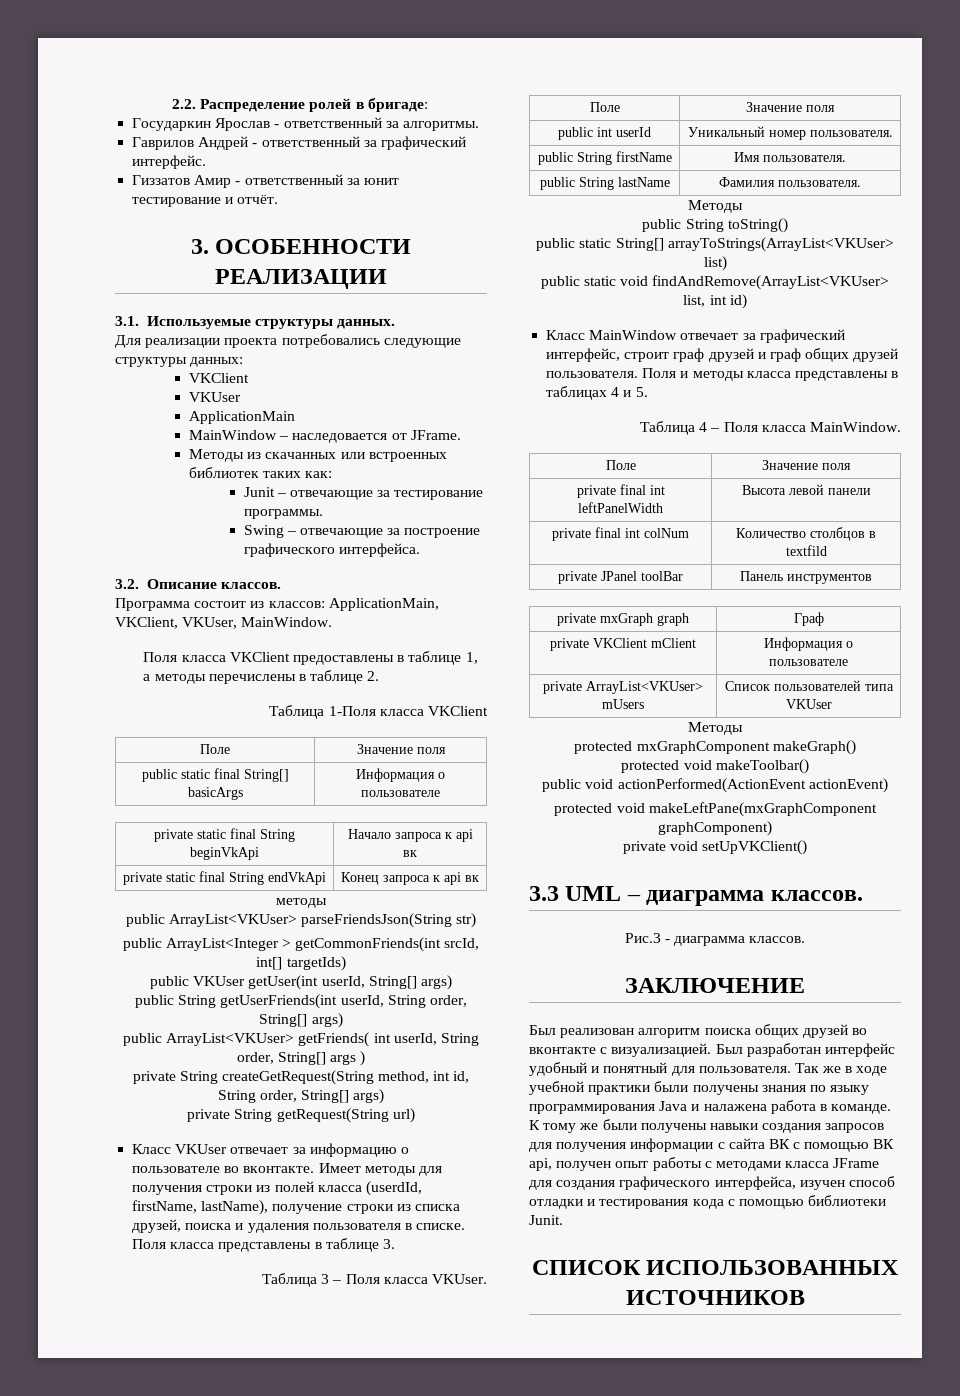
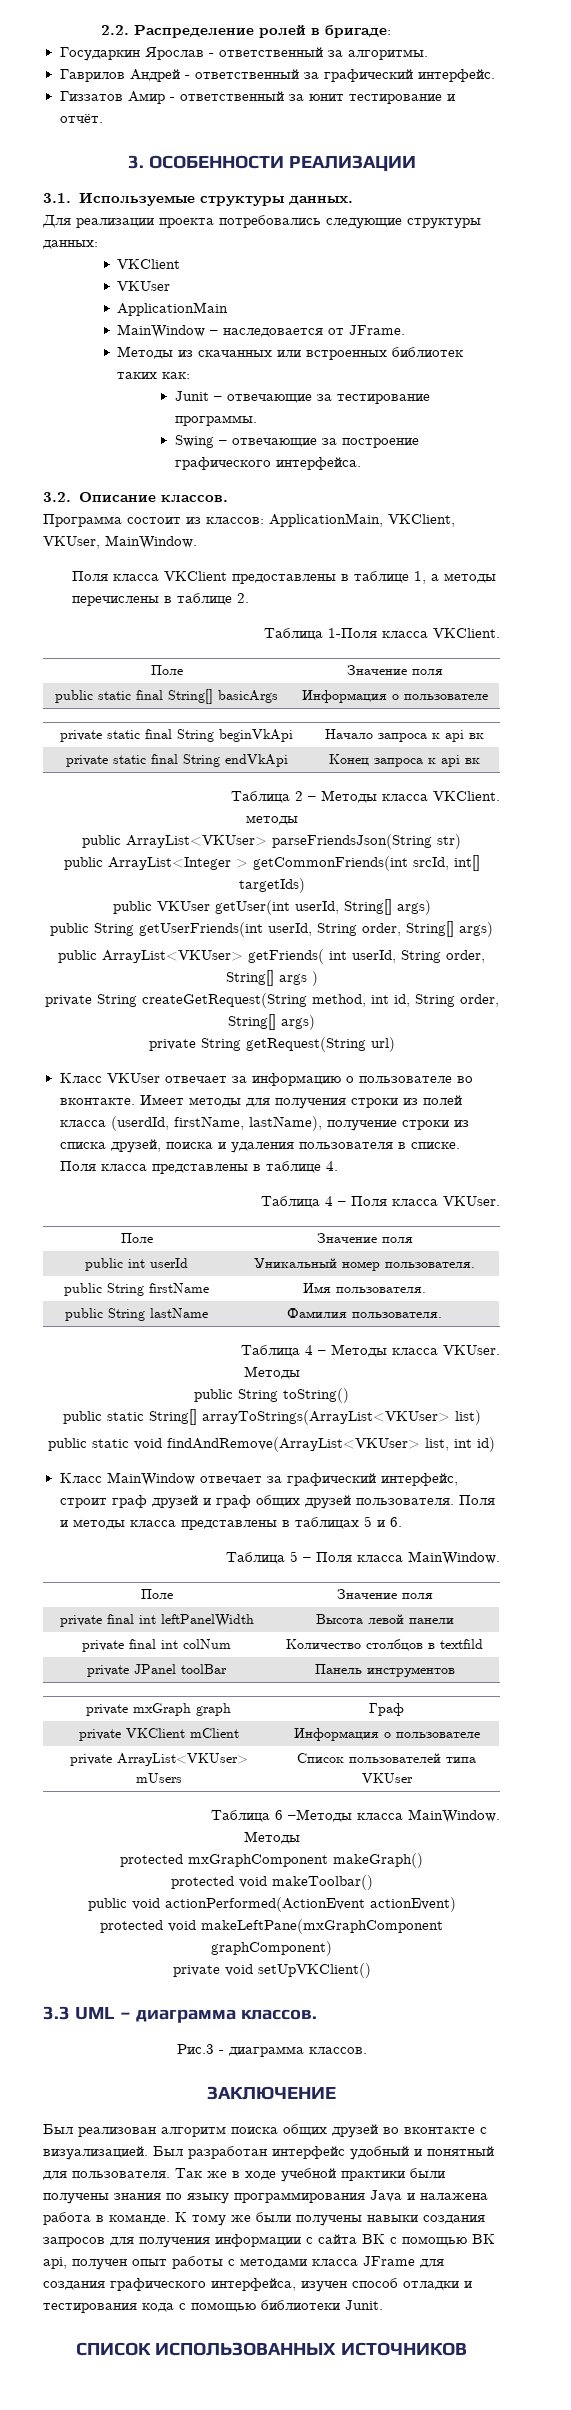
- Таблица 1-Поля класса VKClient
+ Таблица 1-Поля класса VKClient.
+ Таблица 2 – Методы класса VKClient.
- Поля класса представлены в таблице 3.
- Таблица 3 – Поля класса VKUser.
+ Поля класса представлены в таблице 4.
+ Таблица 4 – Поля класса VKUser.
+ Таблица 4 – Методы класса VKUser.
- Поля и методы класса представлены в таблицах 4 и 5.
- Таблица 4 – Поля класса MainWindow.
+ Поля и методы класса представлены в таблицах 5 и 6.
+ Таблица 5 – Поля класса MainWindow.
+ Таблица 6 –Методы класса MainWindow.

